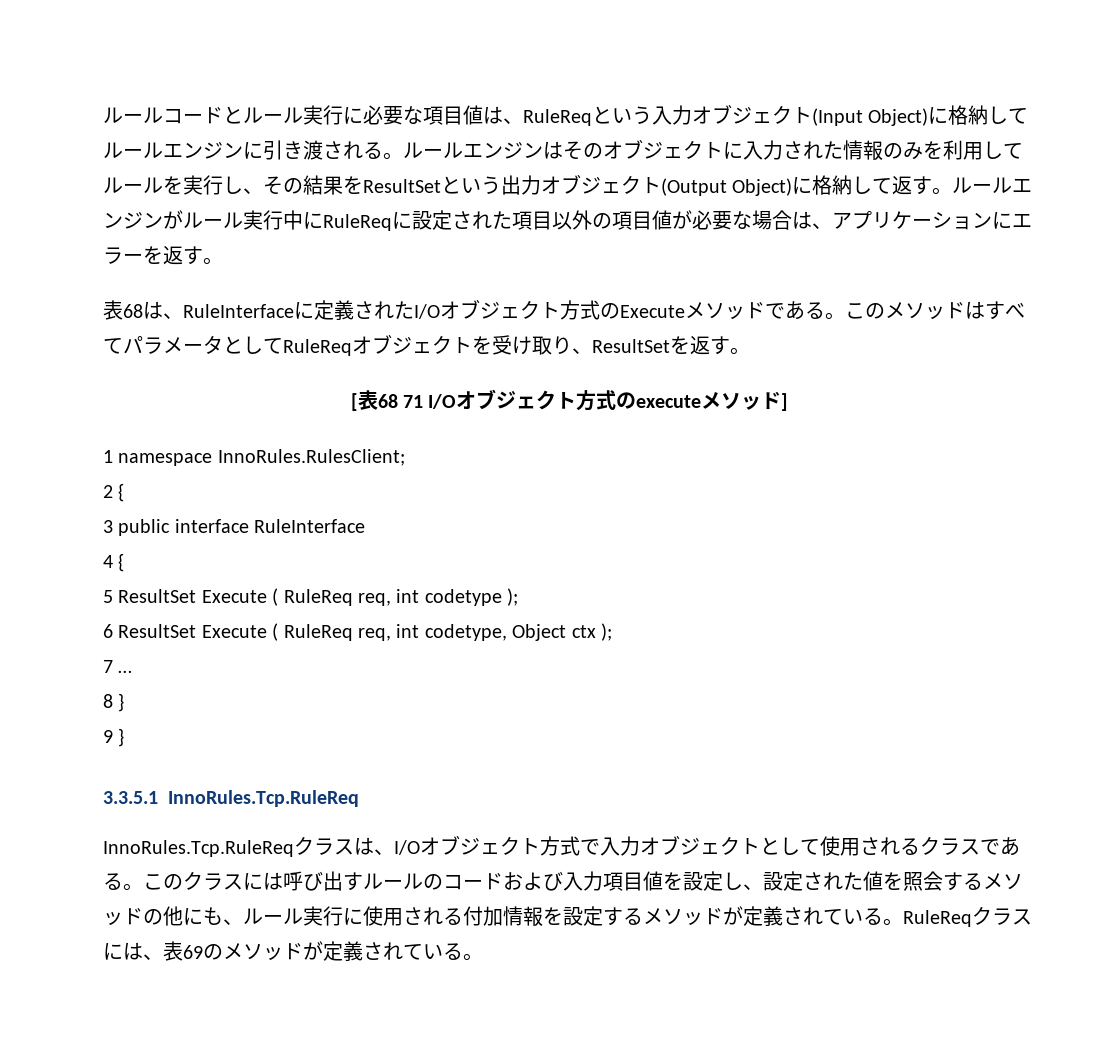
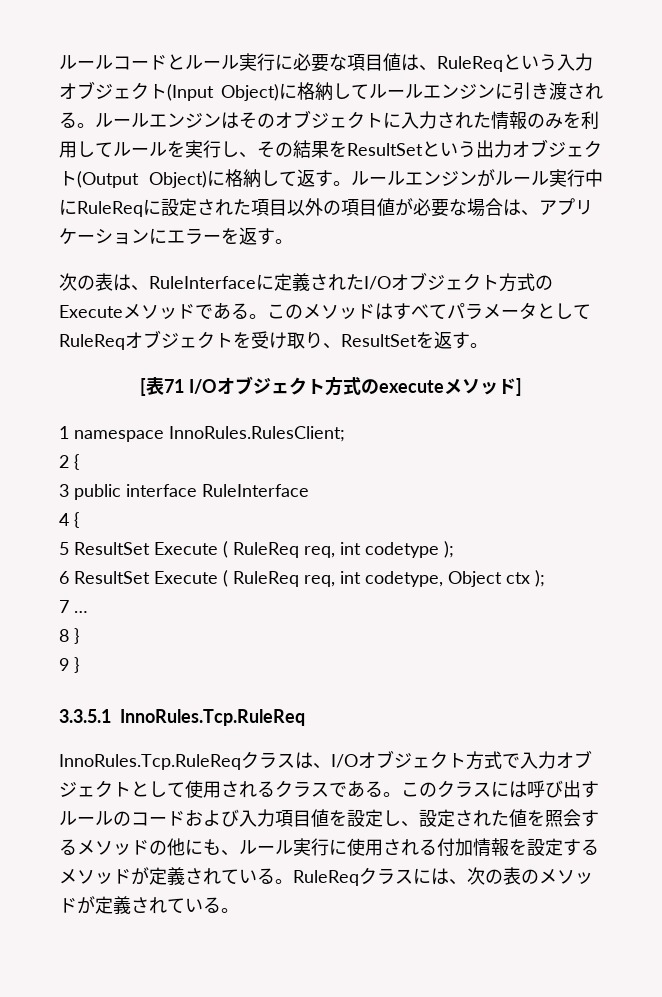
- 表68は、RuleInterfaceに定義されたI/Oオブジェクト方式のExecuteメソッドである。
+ 次の表は、RuleInterfaceに定義されたI/Oオブジェクト方式のExecuteメソッドである。
- [表68 71 I/Oオブジェクト方式のexecuteメソッド]
+ [表71 I/Oオブジェクト方式のexecuteメソッド]
- RuleReqクラスには、表69のメソッドが定義されている。
+ RuleReqクラスには、次の表のメソッドが定義されている。

